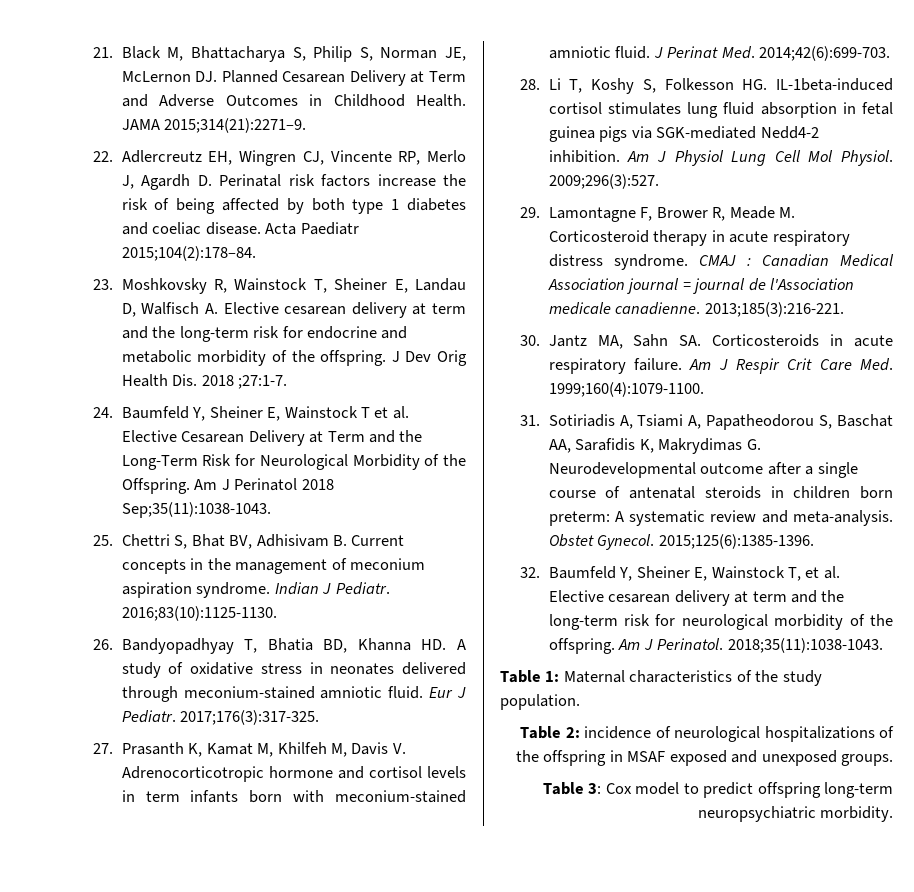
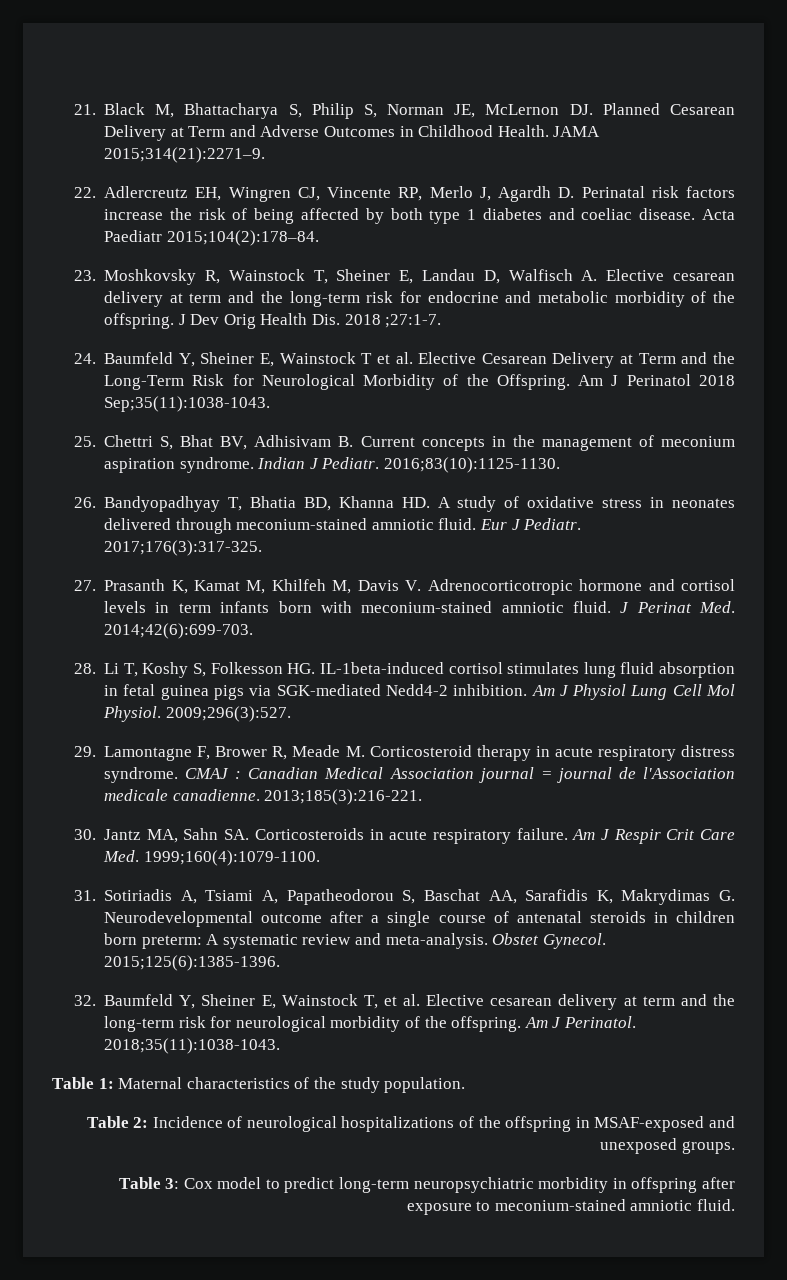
- Table 2: incidence of neurological hospitalizations of the offspring in MSAF exposed and unexposed groups.
+ Table 2: Incidence of neurological hospitalizations of the offspring in MSAF-exposed and unexposed groups.
- Table 3: Cox model to predict offspring long-term neuropsychiatric morbidity.
+ Table 3: Cox model to predict long-term neuropsychiatric morbidity in offspring after exposure to meconium-stained amniotic fluid.

